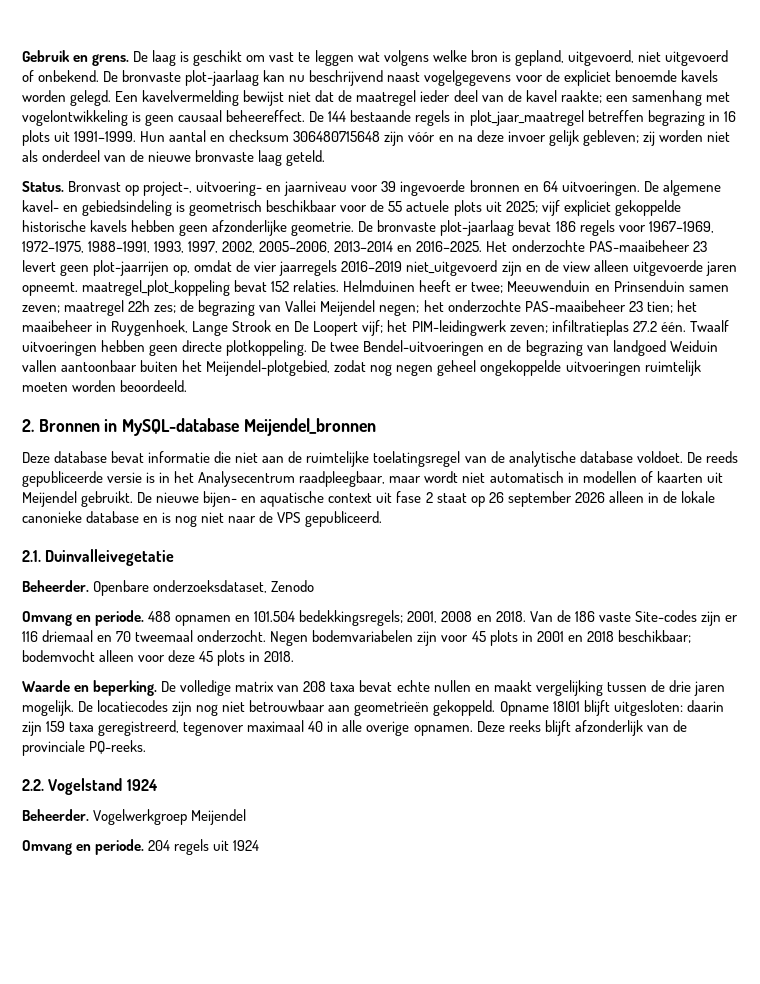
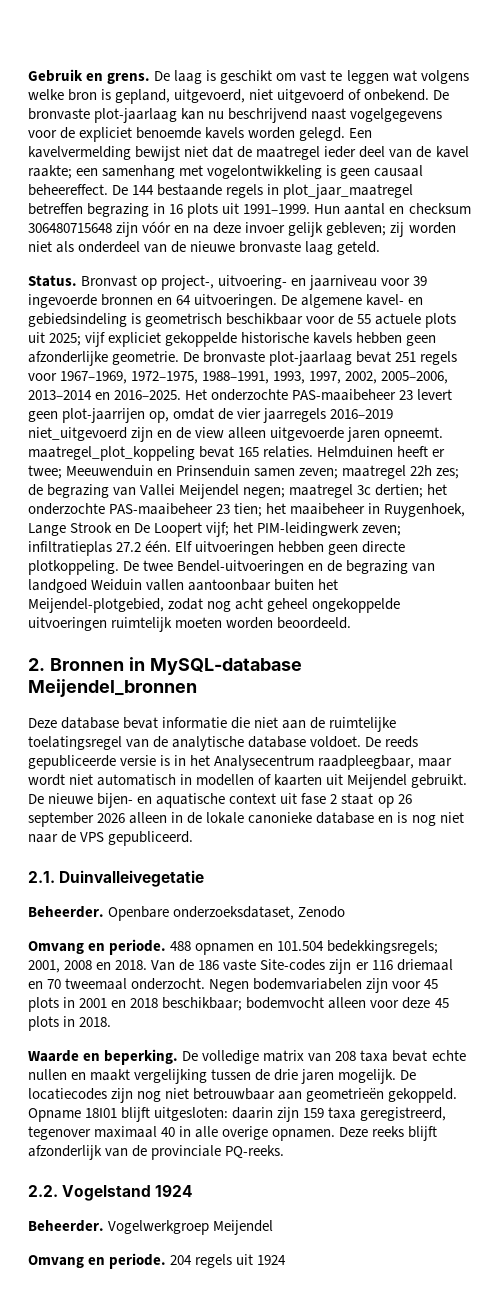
- De bronvaste plot-jaarlaag bevat 186 regels voor 1967–1969, 1972–1975, 1988–1991, 1993, 1997, 2002, 2005–2006, 2013–2014 en 2016–2025.
+ De bronvaste plot-jaarlaag bevat 251 regels voor 1967–1969, 1972–1975, 1988–1991, 1993, 1997, 2002, 2005–2006, 2013–2014 en 2016–2025.
- Het onderzochte PAS-maaibeheer 23 levert geen plot-jaarrijen op, omdat de vier jaarregels 2016–2019 niet_uitgevoerd zijn en de view alleen uitgevoerde jaren opneemt. maatregel_plot_koppeling bevat 152 relaties.
+ Het onderzochte PAS-maaibeheer 23 levert geen plot-jaarrijen op, omdat de vier jaarregels 2016–2019 niet_uitgevoerd zijn en de view alleen uitgevoerde jaren opneemt. maatregel_plot_koppeling bevat 165 relaties.
- Helmduinen heeft er twee; Meeuwenduin en Prinsenduin samen zeven; maatregel 22h zes; de begrazing van Vallei Meijendel negen; het onderzochte PAS-maaibeheer 23 tien; het maaibeheer in Ruygenhoek, Lange Strook en De Loopert vijf; het PIM-leidingwerk zeven; infiltratieplas 27.2 één.
+ Helmduinen heeft er twee; Meeuwenduin en Prinsenduin samen zeven; maatregel 22h zes; de begrazing van Vallei Meijendel negen; maatregel 3c dertien; het onderzochte PAS-maaibeheer 23 tien; het maaibeheer in Ruygenhoek, Lange Strook en De Loopert vijf; het PIM-leidingwerk zeven; infiltratieplas 27.2 één.
- Twaalf uitvoeringen hebben geen directe plotkoppeling.
+ Elf uitvoeringen hebben geen directe plotkoppeling.
- De twee Bendel-uitvoeringen en de begrazing van landgoed Weiduin vallen aantoonbaar buiten het Meijendel-plotgebied, zodat nog negen geheel ongekoppelde uitvoeringen ruimtelijk moeten worden beoordeeld.
+ De twee Bendel-uitvoeringen en de begrazing van landgoed Weiduin vallen aantoonbaar buiten het Meijendel-plotgebied, zodat nog acht geheel ongekoppelde uitvoeringen ruimtelijk moeten worden beoordeeld.

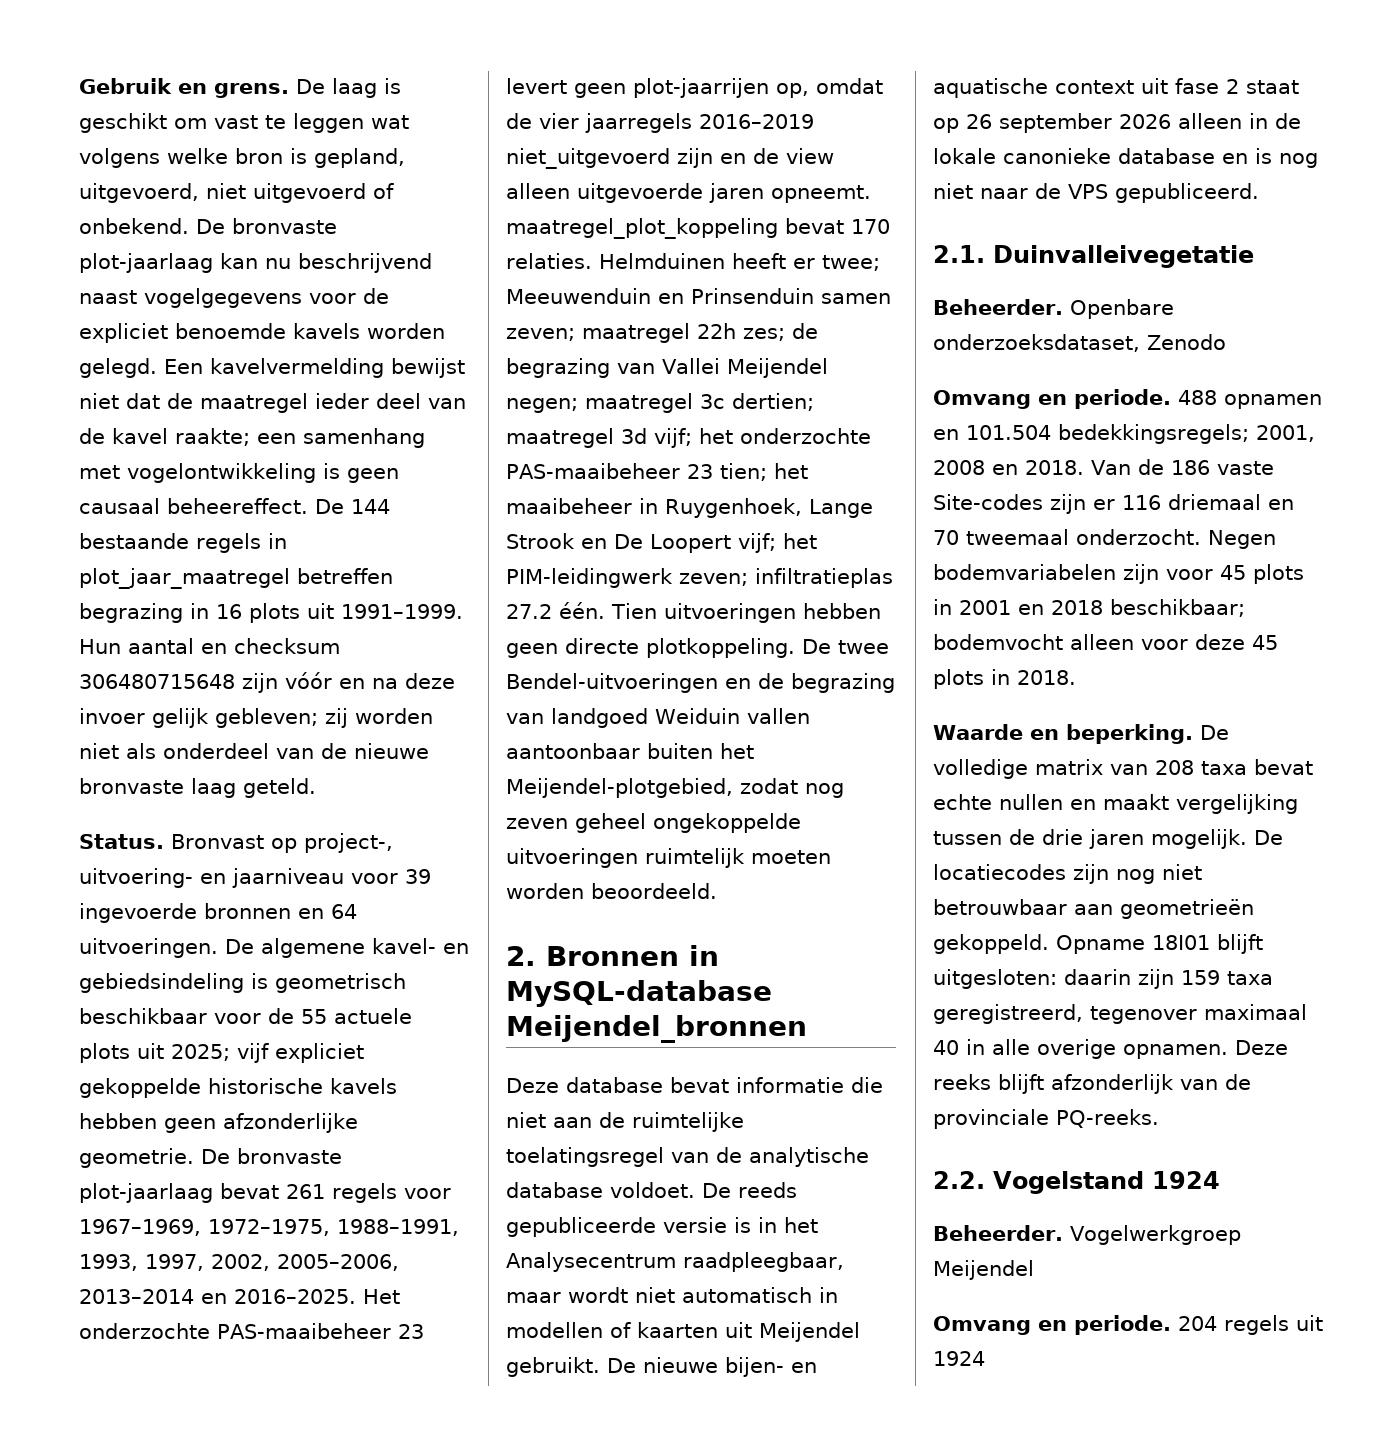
- De bronvaste plot-jaarlaag bevat 251 regels voor 1967–1969, 1972–1975, 1988–1991, 1993, 1997, 2002, 2005–2006, 2013–2014 en 2016–2025.
+ De bronvaste plot-jaarlaag bevat 261 regels voor 1967–1969, 1972–1975, 1988–1991, 1993, 1997, 2002, 2005–2006, 2013–2014 en 2016–2025.
- Het onderzochte PAS-maaibeheer 23 levert geen plot-jaarrijen op, omdat de vier jaarregels 2016–2019 niet_uitgevoerd zijn en de view alleen uitgevoerde jaren opneemt. maatregel_plot_koppeling bevat 165 relaties.
+ Het onderzochte PAS-maaibeheer 23 levert geen plot-jaarrijen op, omdat de vier jaarregels 2016–2019 niet_uitgevoerd zijn en de view alleen uitgevoerde jaren opneemt. maatregel_plot_koppeling bevat 170 relaties.
- Helmduinen heeft er twee; Meeuwenduin en Prinsenduin samen zeven; maatregel 22h zes; de begrazing van Vallei Meijendel negen; maatregel 3c dertien; het onderzochte PAS-maaibeheer 23 tien; het maaibeheer in Ruygenhoek, Lange Strook en De Loopert vijf; het PIM-leidingwerk zeven; infiltratieplas 27.2 één.
+ Helmduinen heeft er twee; Meeuwenduin en Prinsenduin samen zeven; maatregel 22h zes; de begrazing van Vallei Meijendel negen; maatregel 3c dertien; maatregel 3d vijf; het onderzochte PAS-maaibeheer 23 tien; het maaibeheer in Ruygenhoek, Lange Strook en De Loopert vijf; het PIM-leidingwerk zeven; infiltratieplas 27.2 één.
- Elf uitvoeringen hebben geen directe plotkoppeling.
+ Tien uitvoeringen hebben geen directe plotkoppeling.
- De twee Bendel-uitvoeringen en de begrazing van landgoed Weiduin vallen aantoonbaar buiten het Meijendel-plotgebied, zodat nog acht geheel ongekoppelde uitvoeringen ruimtelijk moeten worden beoordeeld.
+ De twee Bendel-uitvoeringen en de begrazing van landgoed Weiduin vallen aantoonbaar buiten het Meijendel-plotgebied, zodat nog zeven geheel ongekoppelde uitvoeringen ruimtelijk moeten worden beoordeeld.

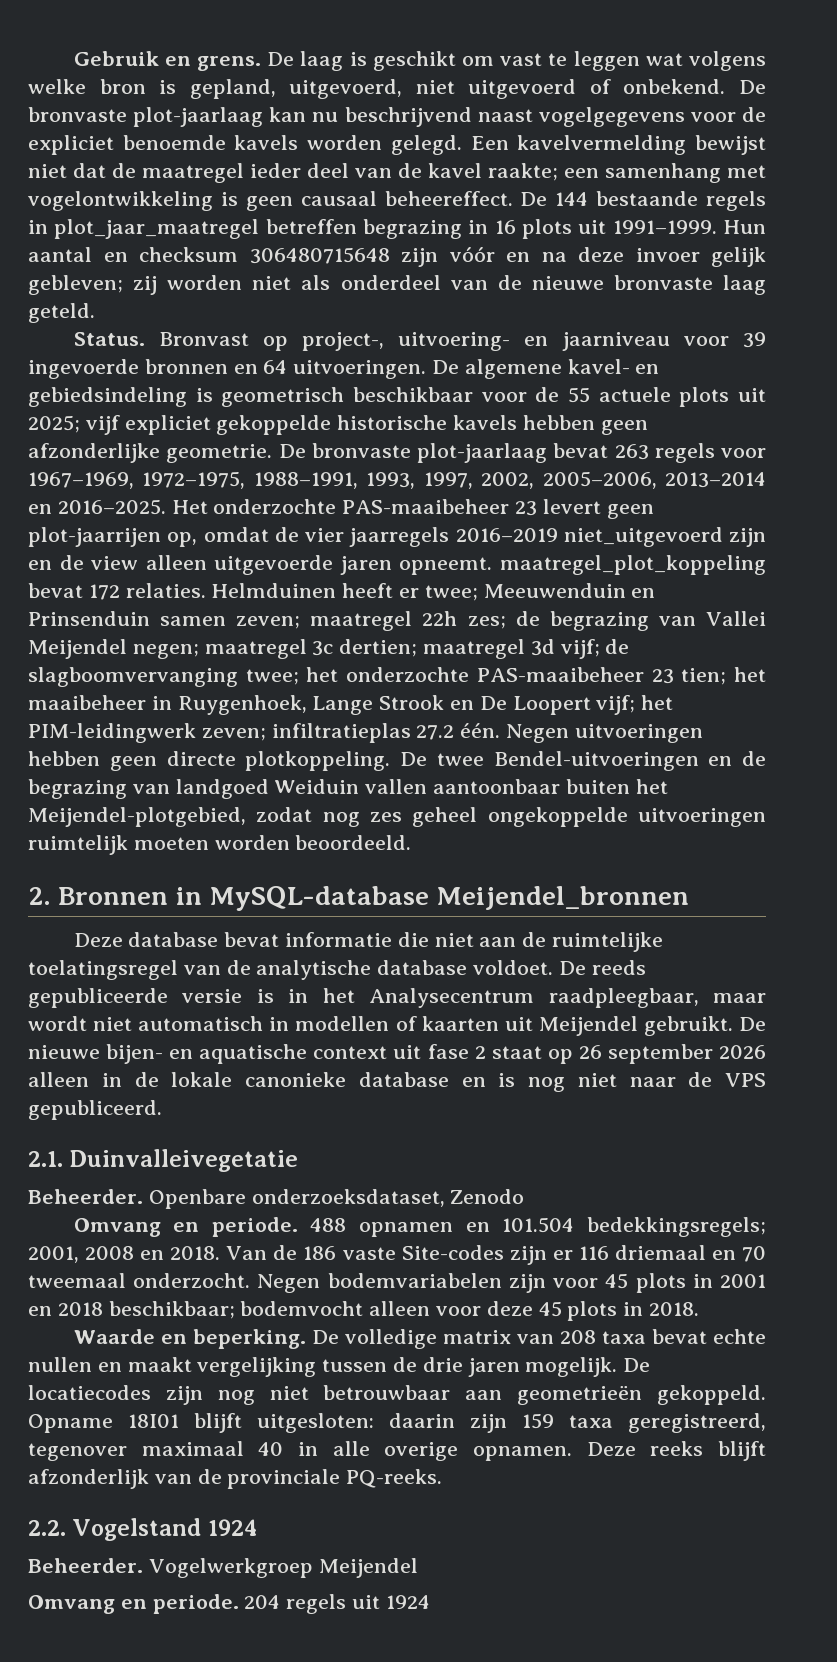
- De bronvaste plot-jaarlaag bevat 261 regels voor 1967–1969, 1972–1975, 1988–1991, 1993, 1997, 2002, 2005–2006, 2013–2014 en 2016–2025.
+ De bronvaste plot-jaarlaag bevat 263 regels voor 1967–1969, 1972–1975, 1988–1991, 1993, 1997, 2002, 2005–2006, 2013–2014 en 2016–2025.
- Het onderzochte PAS-maaibeheer 23 levert geen plot-jaarrijen op, omdat de vier jaarregels 2016–2019 niet_uitgevoerd zijn en de view alleen uitgevoerde jaren opneemt. maatregel_plot_koppeling bevat 170 relaties.
+ Het onderzochte PAS-maaibeheer 23 levert geen plot-jaarrijen op, omdat de vier jaarregels 2016–2019 niet_uitgevoerd zijn en de view alleen uitgevoerde jaren opneemt. maatregel_plot_koppeling bevat 172 relaties.
- Helmduinen heeft er twee; Meeuwenduin en Prinsenduin samen zeven; maatregel 22h zes; de begrazing van Vallei Meijendel negen; maatregel 3c dertien; maatregel 3d vijf; het onderzochte PAS-maaibeheer 23 tien; het maaibeheer in Ruygenhoek, Lange Strook en De Loopert vijf; het PIM-leidingwerk zeven; infiltratieplas 27.2 één.
+ Helmduinen heeft er twee; Meeuwenduin en Prinsenduin samen zeven; maatregel 22h zes; de begrazing van Vallei Meijendel negen; maatregel 3c dertien; maatregel 3d vijf; de slagboomvervanging twee; het onderzochte PAS-maaibeheer 23 tien; het maaibeheer in Ruygenhoek, Lange Strook en De Loopert vijf; het PIM-leidingwerk zeven; infiltratieplas 27.2 één.
- Tien uitvoeringen hebben geen directe plotkoppeling.
+ Negen uitvoeringen hebben geen directe plotkoppeling.
- De twee Bendel-uitvoeringen en de begrazing van landgoed Weiduin vallen aantoonbaar buiten het Meijendel-plotgebied, zodat nog zeven geheel ongekoppelde uitvoeringen ruimtelijk moeten worden beoordeeld.
+ De twee Bendel-uitvoeringen en de begrazing van landgoed Weiduin vallen aantoonbaar buiten het Meijendel-plotgebied, zodat nog zes geheel ongekoppelde uitvoeringen ruimtelijk moeten worden beoordeeld.

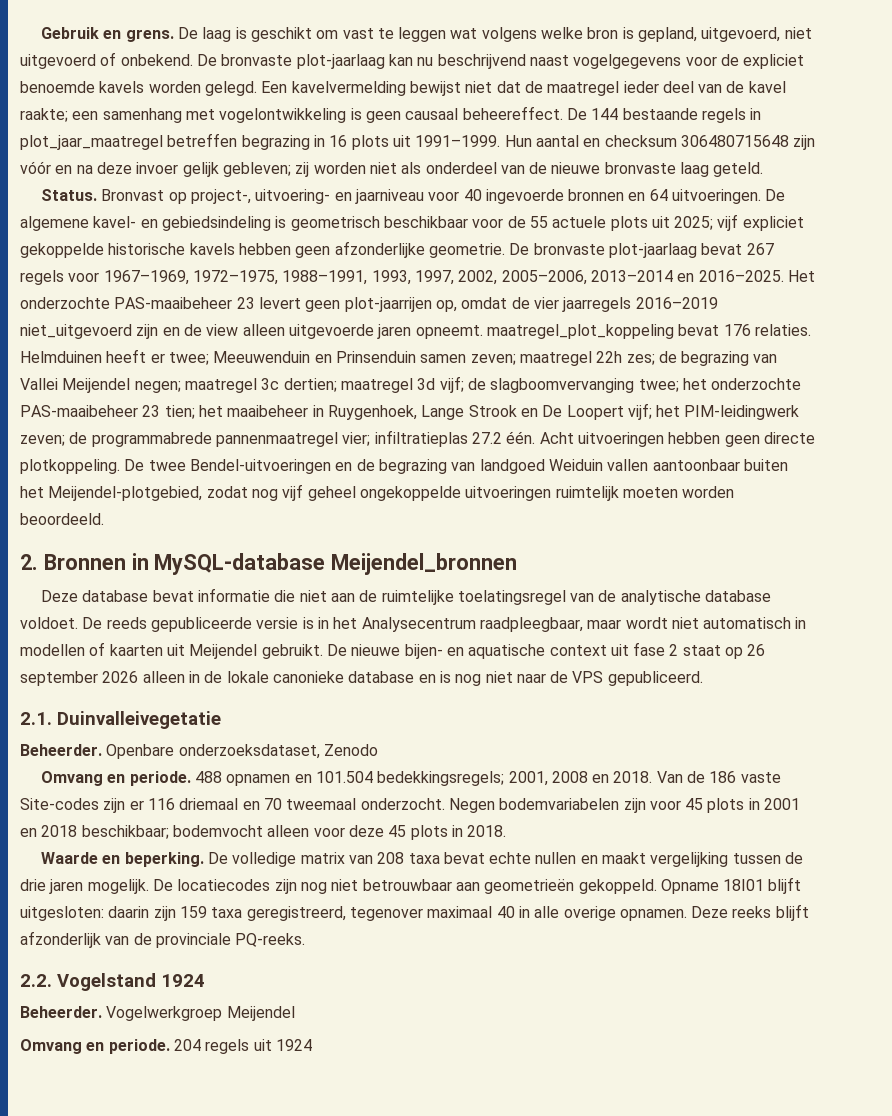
- Bronvast op project-, uitvoering- en jaarniveau voor 39 ingevoerde bronnen en 64 uitvoeringen.
+ Bronvast op project-, uitvoering- en jaarniveau voor 40 ingevoerde bronnen en 64 uitvoeringen.
- De bronvaste plot-jaarlaag bevat 263 regels voor 1967–1969, 1972–1975, 1988–1991, 1993, 1997, 2002, 2005–2006, 2013–2014 en 2016–2025.
+ De bronvaste plot-jaarlaag bevat 267 regels voor 1967–1969, 1972–1975, 1988–1991, 1993, 1997, 2002, 2005–2006, 2013–2014 en 2016–2025.
- Het onderzochte PAS-maaibeheer 23 levert geen plot-jaarrijen op, omdat de vier jaarregels 2016–2019 niet_uitgevoerd zijn en de view alleen uitgevoerde jaren opneemt. maatregel_plot_koppeling bevat 172 relaties.
+ Het onderzochte PAS-maaibeheer 23 levert geen plot-jaarrijen op, omdat de vier jaarregels 2016–2019 niet_uitgevoerd zijn en de view alleen uitgevoerde jaren opneemt. maatregel_plot_koppeling bevat 176 relaties.
- Helmduinen heeft er twee; Meeuwenduin en Prinsenduin samen zeven; maatregel 22h zes; de begrazing van Vallei Meijendel negen; maatregel 3c dertien; maatregel 3d vijf; de slagboomvervanging twee; het onderzochte PAS-maaibeheer 23 tien; het maaibeheer in Ruygenhoek, Lange Strook en De Loopert vijf; het PIM-leidingwerk zeven; infiltratieplas 27.2 één.
+ Helmduinen heeft er twee; Meeuwenduin en Prinsenduin samen zeven; maatregel 22h zes; de begrazing van Vallei Meijendel negen; maatregel 3c dertien; maatregel 3d vijf; de slagboomvervanging twee; het onderzochte PAS-maaibeheer 23 tien; het maaibeheer in Ruygenhoek, Lange Strook en De Loopert vijf; het PIM-leidingwerk zeven; de programmabrede pannenmaatregel vier; infiltratieplas 27.2 één.
- Negen uitvoeringen hebben geen directe plotkoppeling.
+ Acht uitvoeringen hebben geen directe plotkoppeling.
- De twee Bendel-uitvoeringen en de begrazing van landgoed Weiduin vallen aantoonbaar buiten het Meijendel-plotgebied, zodat nog zes geheel ongekoppelde uitvoeringen ruimtelijk moeten worden beoordeeld.
+ De twee Bendel-uitvoeringen en de begrazing van landgoed Weiduin vallen aantoonbaar buiten het Meijendel-plotgebied, zodat nog vijf geheel ongekoppelde uitvoeringen ruimtelijk moeten worden beoordeeld.

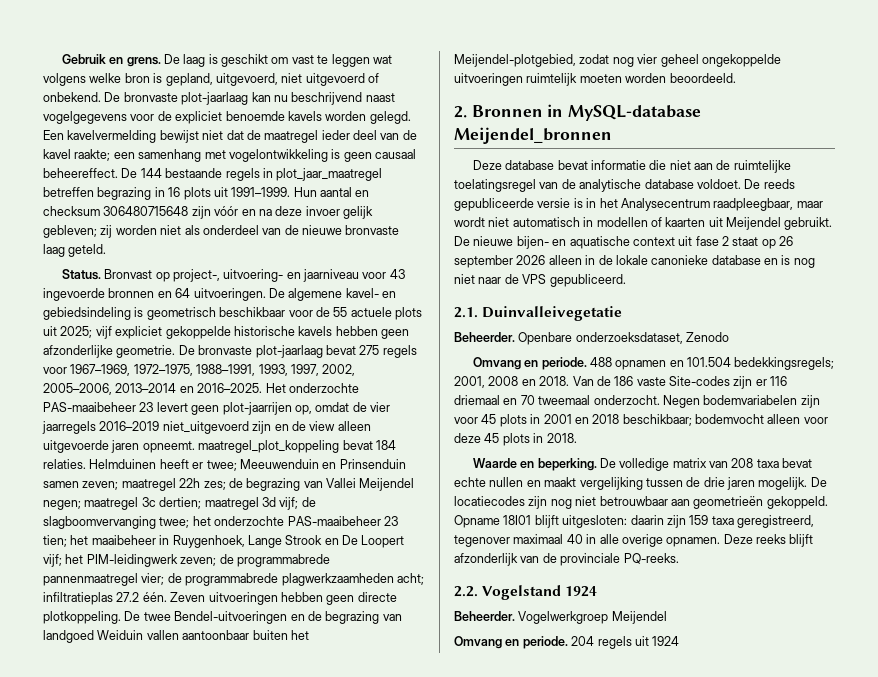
- Bronvast op project-, uitvoering- en jaarniveau voor 40 ingevoerde bronnen en 64 uitvoeringen.
+ Bronvast op project-, uitvoering- en jaarniveau voor 43 ingevoerde bronnen en 64 uitvoeringen.
- De bronvaste plot-jaarlaag bevat 267 regels voor 1967–1969, 1972–1975, 1988–1991, 1993, 1997, 2002, 2005–2006, 2013–2014 en 2016–2025.
+ De bronvaste plot-jaarlaag bevat 275 regels voor 1967–1969, 1972–1975, 1988–1991, 1993, 1997, 2002, 2005–2006, 2013–2014 en 2016–2025.
- Het onderzochte PAS-maaibeheer 23 levert geen plot-jaarrijen op, omdat de vier jaarregels 2016–2019 niet_uitgevoerd zijn en de view alleen uitgevoerde jaren opneemt. maatregel_plot_koppeling bevat 176 relaties.
+ Het onderzochte PAS-maaibeheer 23 levert geen plot-jaarrijen op, omdat de vier jaarregels 2016–2019 niet_uitgevoerd zijn en de view alleen uitgevoerde jaren opneemt. maatregel_plot_koppeling bevat 184 relaties.
- Helmduinen heeft er twee; Meeuwenduin en Prinsenduin samen zeven; maatregel 22h zes; de begrazing van Vallei Meijendel negen; maatregel 3c dertien; maatregel 3d vijf; de slagboomvervanging twee; het onderzochte PAS-maaibeheer 23 tien; het maaibeheer in Ruygenhoek, Lange Strook en De Loopert vijf; het PIM-leidingwerk zeven; de programmabrede pannenmaatregel vier; infiltratieplas 27.2 één.
+ Helmduinen heeft er twee; Meeuwenduin en Prinsenduin samen zeven; maatregel 22h zes; de begrazing van Vallei Meijendel negen; maatregel 3c dertien; maatregel 3d vijf; de slagboomvervanging twee; het onderzochte PAS-maaibeheer 23 tien; het maaibeheer in Ruygenhoek, Lange Strook en De Loopert vijf; het PIM-leidingwerk zeven; de programmabrede pannenmaatregel vier; de programmabrede plagwerkzaamheden acht; infiltratieplas 27.2 één.
- Acht uitvoeringen hebben geen directe plotkoppeling.
+ Zeven uitvoeringen hebben geen directe plotkoppeling.
- De twee Bendel-uitvoeringen en de begrazing van landgoed Weiduin vallen aantoonbaar buiten het Meijendel-plotgebied, zodat nog vijf geheel ongekoppelde uitvoeringen ruimtelijk moeten worden beoordeeld.
+ De twee Bendel-uitvoeringen en de begrazing van landgoed Weiduin vallen aantoonbaar buiten het Meijendel-plotgebied, zodat nog vier geheel ongekoppelde uitvoeringen ruimtelijk moeten worden beoordeeld.

